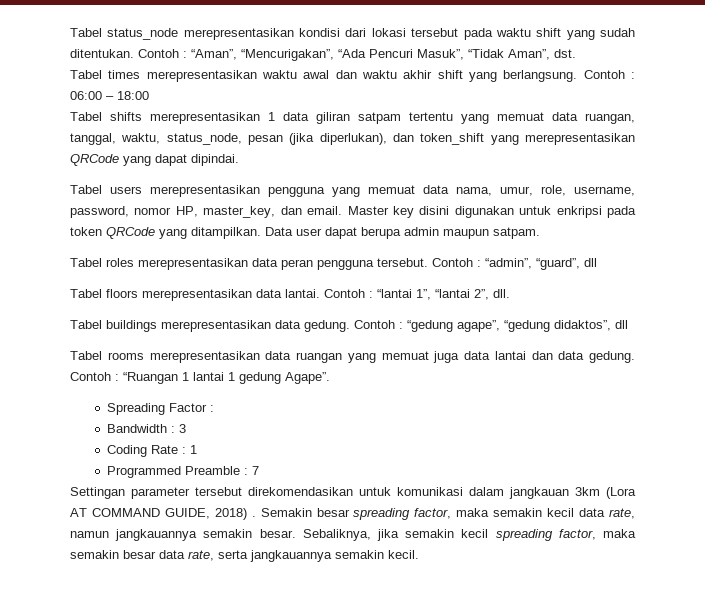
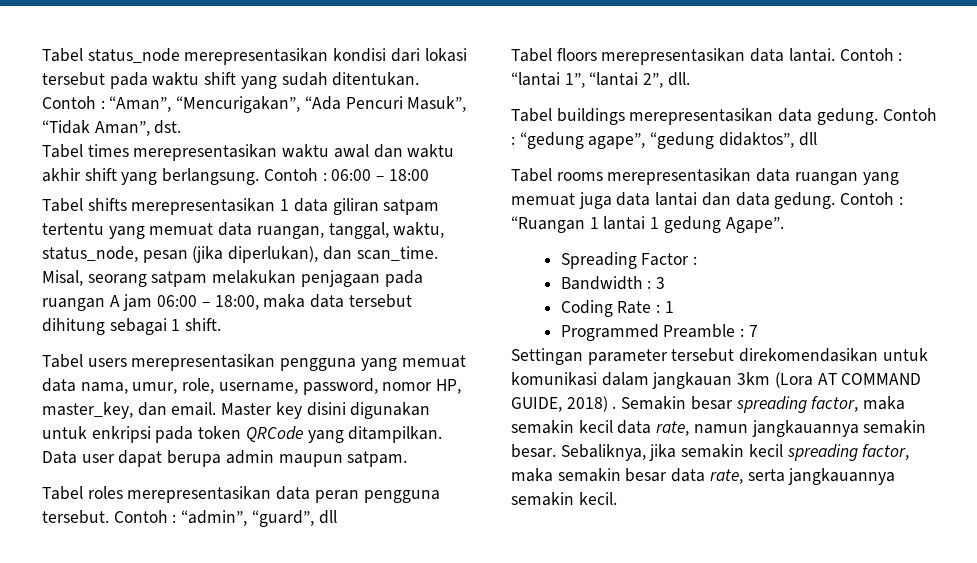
- Tabel shifts merepresentasikan 1 data giliran satpam tertentu yang memuat data ruangan, tanggal, waktu, status_node, pesan (jika diperlukan), dan token_shift yang merepresentasikan QRCode yang dapat dipindai.
+ Tabel shifts merepresentasikan 1 data giliran satpam tertentu yang memuat data ruangan, tanggal, waktu, status_node, pesan (jika diperlukan), dan scan_time. Misal, seorang satpam melakukan penjagaan pada ruangan A jam 06:00 – 18:00, maka data tersebut dihitung sebagai 1 shift.

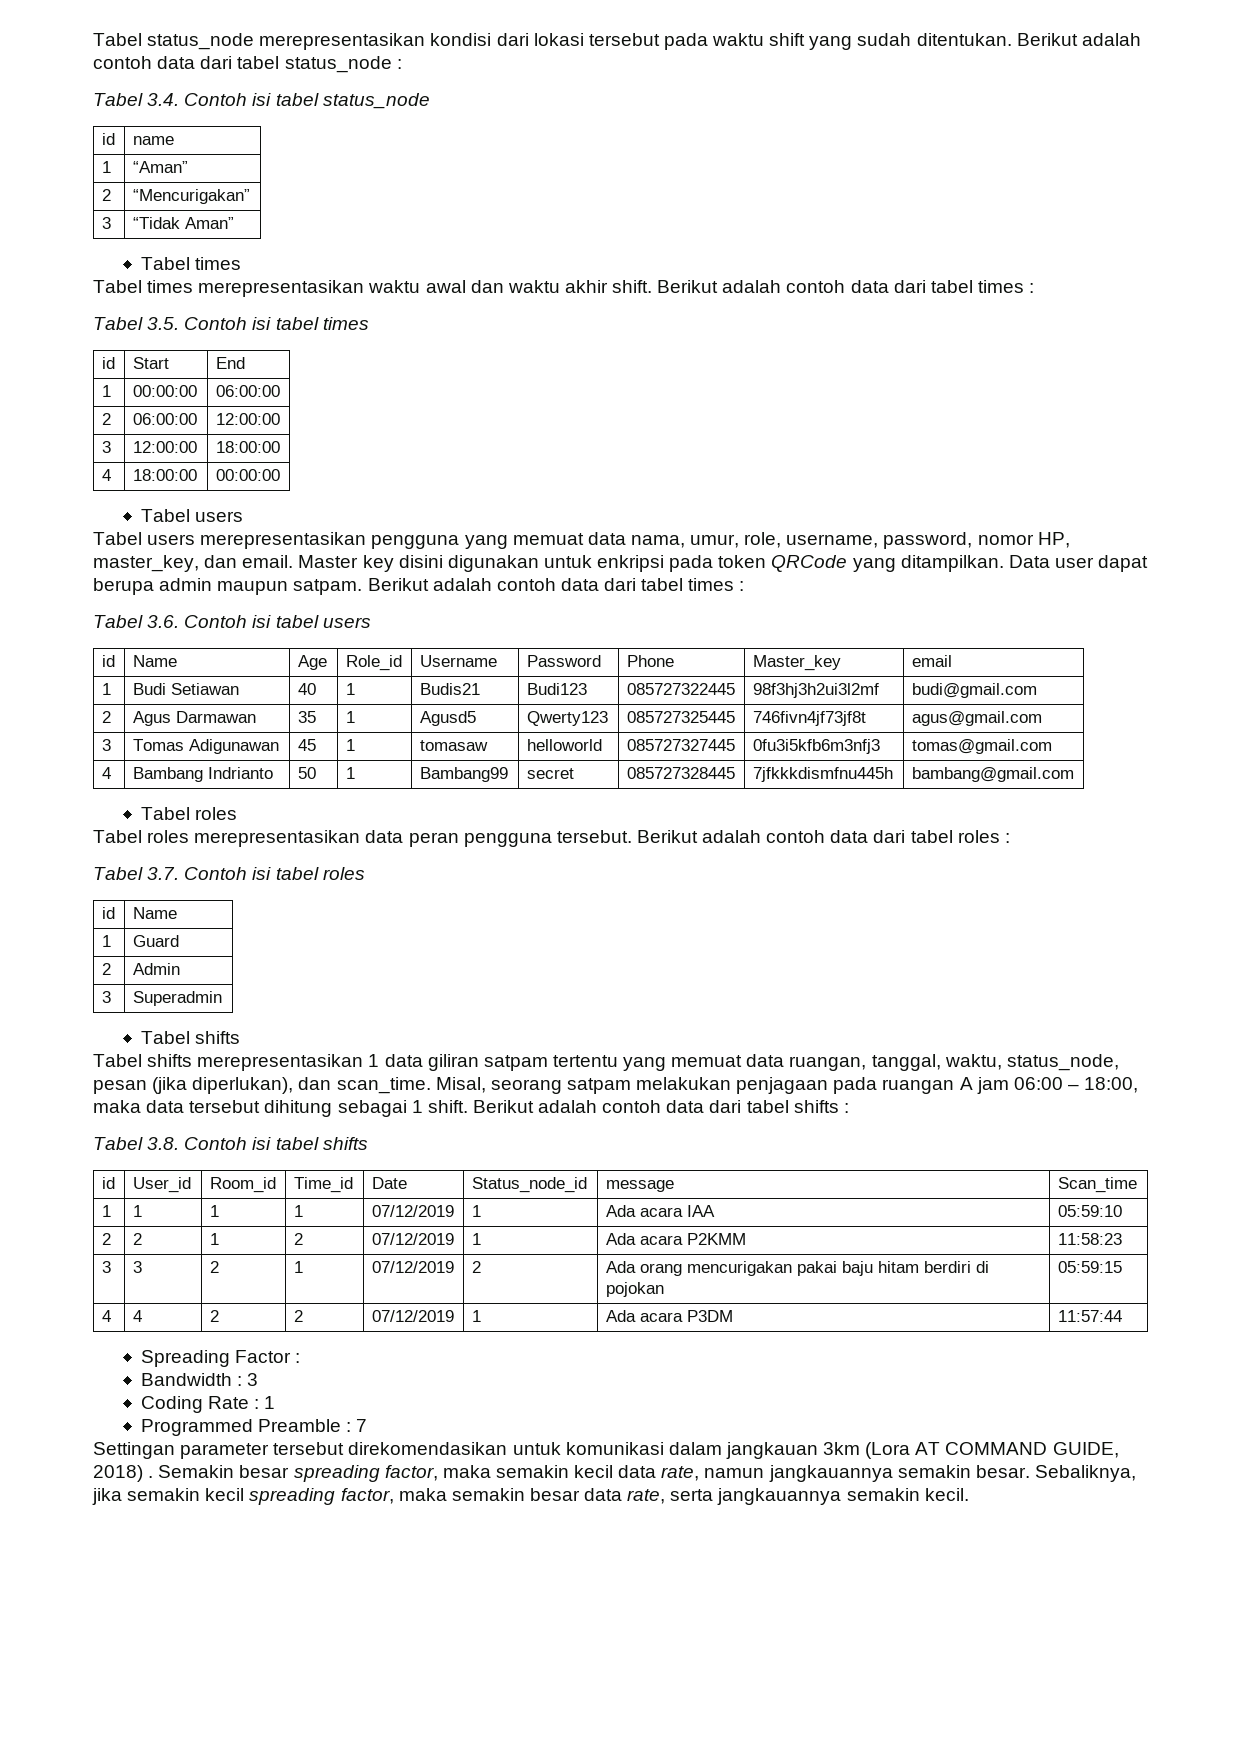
- Contoh : “Aman”, “Mencurigakan”, “Ada Pencuri Masuk”, “Tidak Aman”, dst.
+ Berikut adalah contoh data dari tabel status_node :
+ Tabel 3.4. Contoh isi tabel status_node
+ id | name
+ 1 | “Aman”
+ 2 | “Mencurigakan”
+ 3 | “Tidak Aman”
+ Tabel times
- Tabel times merepresentasikan waktu awal dan waktu akhir shift yang berlangsung. Contoh : 06:00 – 18:00
+ Tabel times merepresentasikan waktu awal dan waktu akhir shift. Berikut adalah contoh data dari tabel times :
+ Tabel 3.5. Contoh isi tabel times
+ id | Start | End
+ 1 | 00:00:00 | 06:00:00
+ 2 | 06:00:00 | 12:00:00
+ 3 | 12:00:00 | 18:00:00
+ 4 | 18:00:00 | 00:00:00
+ Tabel users
+ Tabel users merepresentasikan pengguna yang memuat data nama, umur, role, username, password, nomor HP, master_key, dan email. Master key disini digunakan untuk enkripsi pada token QRCode yang ditampilkan. Data user dapat berupa admin maupun satpam. Berikut adalah contoh data dari tabel times :
+ Tabel 3.6. Contoh isi tabel users
+ id | Name | Age | Role_id | Username | Password | Phone | Master_key | email
+ 1 | Budi Setiawan | 40 | 1 | Budis21 | Budi123 | 085727322445 | 98f3hj3h2ui3l2mf | budi@gmail.com
+ 2 | Agus Darmawan | 35 | 1 | Agusd5 | Qwerty123 | 085727325445 | 746fivn4jf73jf8t | agus@gmail.com
+ 3 | Tomas Adigunawan | 45 | 1 | tomasaw | helloworld | 085727327445 | 0fu3i5kfb6m3nfj3 | tomas@gmail.com
+ 4 | Bambang Indrianto | 50 | 1 | Bambang99 | secret | 085727328445 | 7jfkkkdismfnu445h | bambang@gmail.com
+ Tabel roles
+ Tabel roles merepresentasikan data peran pengguna tersebut. Berikut adalah contoh data dari tabel roles :
+ Tabel 3.7. Contoh isi tabel roles
+ id | Name
+ 1 | Guard
+ 2 | Admin
+ 3 | Superadmin
+ Tabel shifts
- Misal, seorang satpam melakukan penjagaan pada ruangan A jam 06:00 – 18:00, maka data tersebut dihitung sebagai 1 shift.
- Tabel users merepresentasikan pengguna yang memuat data nama, umur, role, username, password, nomor HP, master_key, dan email. Master key disini digunakan untuk enkripsi pada token QRCode yang ditampilkan. Data user dapat berupa admin maupun satpam.
- Tabel roles merepresentasikan data peran pengguna tersebut. Contoh : “admin”, “guard”, dll
- Tabel floors merepresentasikan data lantai. Contoh : “lantai 1”, “lantai 2”, dll.
- Tabel buildings merepresentasikan data gedung. Contoh : “gedung agape”, “gedung didaktos”, dll
- Tabel rooms merepresentasikan data ruangan yang memuat juga data lantai dan data gedung. Contoh : “Ruangan 1 lantai 1 gedung Agape”.
+ Misal, seorang satpam melakukan penjagaan pada ruangan A jam 06:00 – 18:00, maka data tersebut dihitung sebagai 1 shift. Berikut adalah contoh data dari tabel shifts :
+ Tabel 3.8. Contoh isi tabel shifts
+ id | User_id | Room_id | Time_id | Date | Status_node_id | message | Scan_time
+ 1 | 1 | 1 | 1 | 07/12/2019 | 1 | Ada acara IAA | 05:59:10
+ 2 | 2 | 1 | 2 | 07/12/2019 | 1 | Ada acara P2KMM | 11:58:23
+ 3 | 3 | 2 | 1 | 07/12/2019 | 2 | Ada orang mencurigakan pakai baju hitam berdiri di pojokan | 05:59:15
+ 4 | 4 | 2 | 2 | 07/12/2019 | 1 | Ada acara P3DM | 11:57:44

